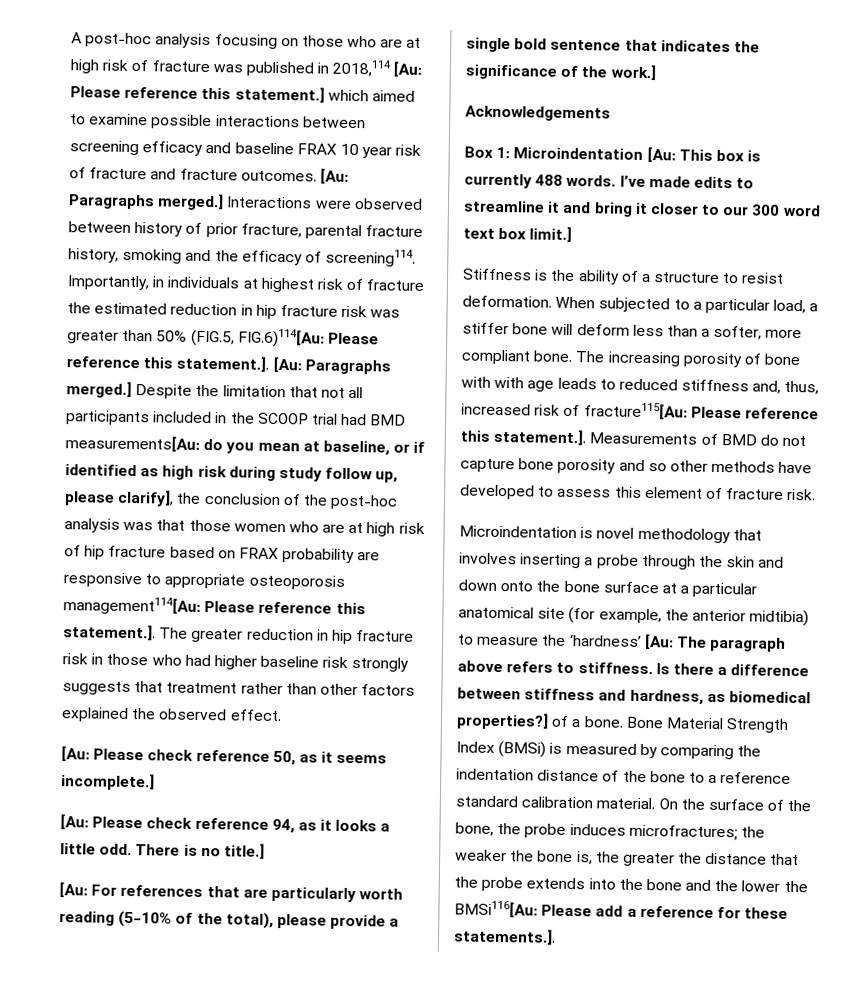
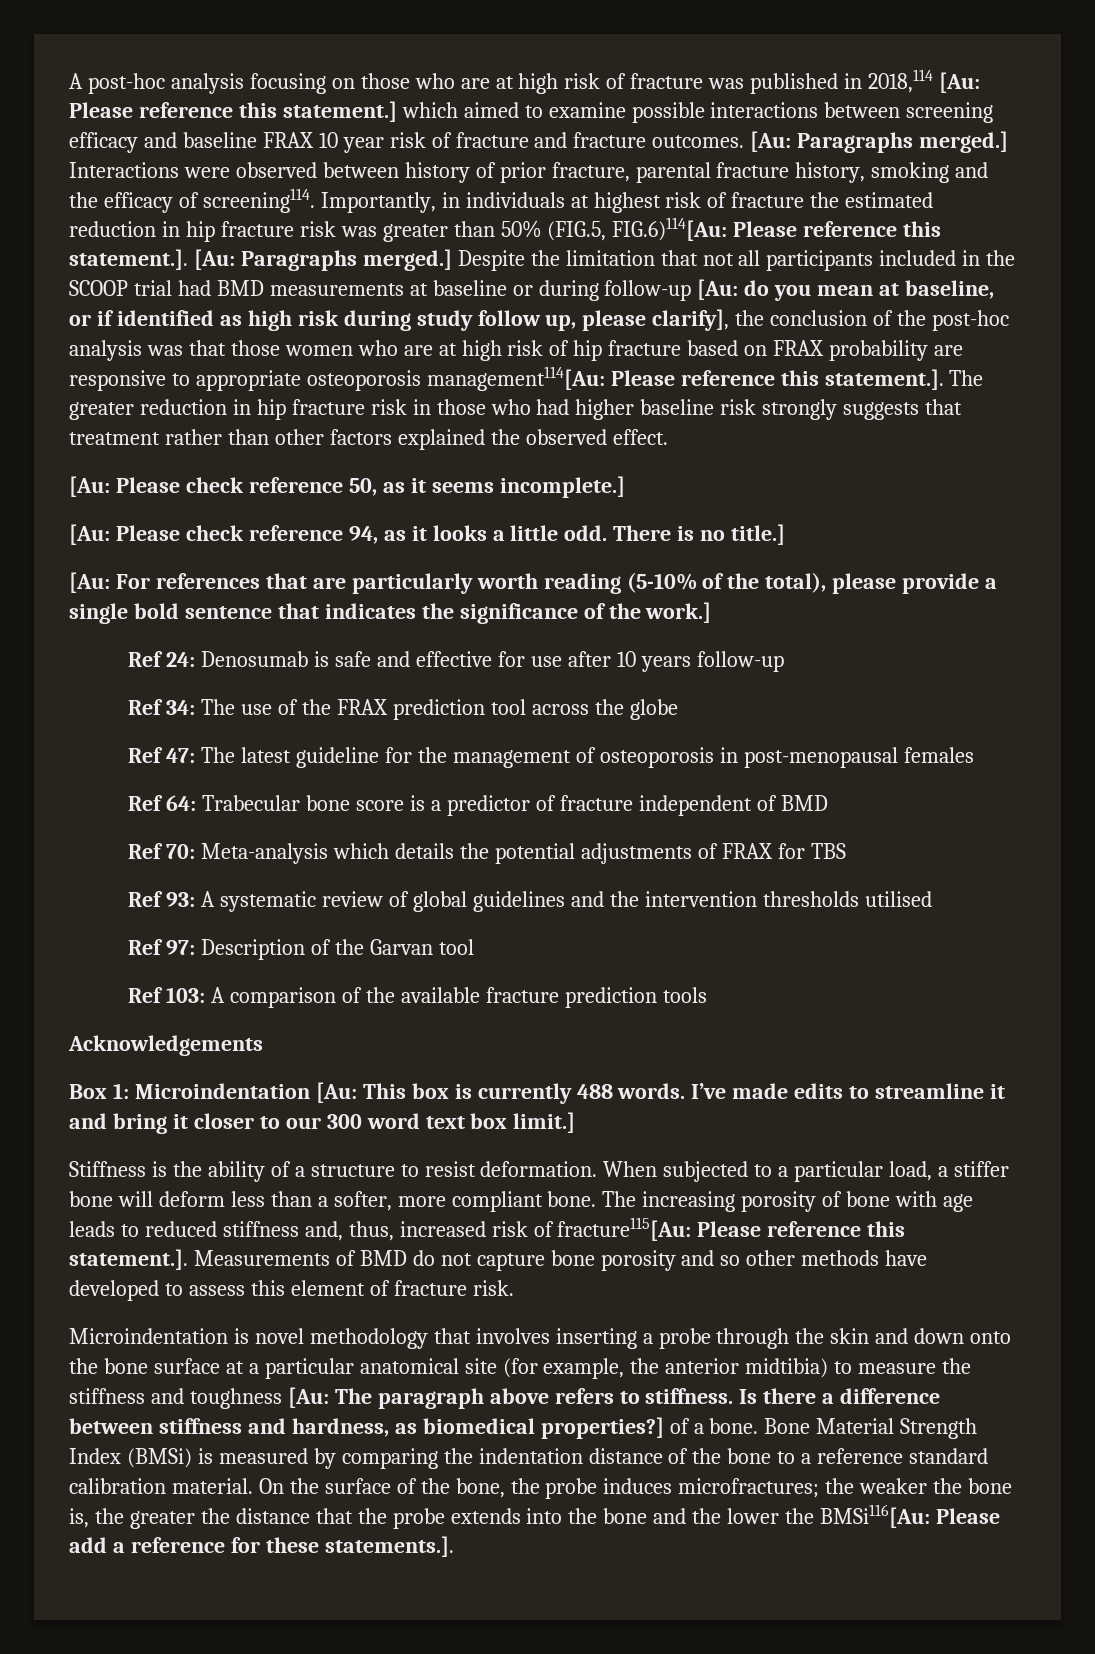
- Despite the limitation that not all participants included in the SCOOP trial had BMD measurements[Au:
+ Despite the limitation that not all participants included in the SCOOP trial had BMD measurements at baseline or during follow-up [Au:
+ Ref 24: Denosumab is safe and effective for use after 10 years follow-up
+ Ref 34: The use of the FRAX prediction tool across the globe
+ Ref 47: The latest guideline for the management of osteoporosis in post-menopausal females
+ Ref 64: Trabecular bone score is a predictor of fracture independent of BMD
+ Ref 70: Meta-analysis which details the potential adjustments of FRAX for TBS
+ Ref 93: A systematic review of global guidelines and the intervention thresholds utilised
+ Ref 97: Description of the Garvan tool
+ Ref 103: A comparison of the available fracture prediction tools
- The increasing porosity of bone with with age leads to reduced stiffness and, thus, increased risk of fracture115[Au: Please reference this statement.]. Measurements of BMD do not capture bone porosity and so other methods have developed to assess this element of fracture risk.
+ The increasing porosity of bone with age leads to reduced stiffness and, thus, increased risk of fracture115[Au: Please reference this statement.]. Measurements of BMD do not capture bone porosity and so other methods have developed to assess this element of fracture risk.
- Microindentation is novel methodology that involves inserting a probe through the skin and down onto the bone surface at a particular anatomical site (for example, the anterior midtibia) to measure the ‘hardness’ [Au: The paragraph above refers to stiffness.
+ Microindentation is novel methodology that involves inserting a probe through the skin and down onto the bone surface at a particular anatomical site (for example, the anterior midtibia) to measure the stiffness and toughness [Au: The paragraph above refers to stiffness.

